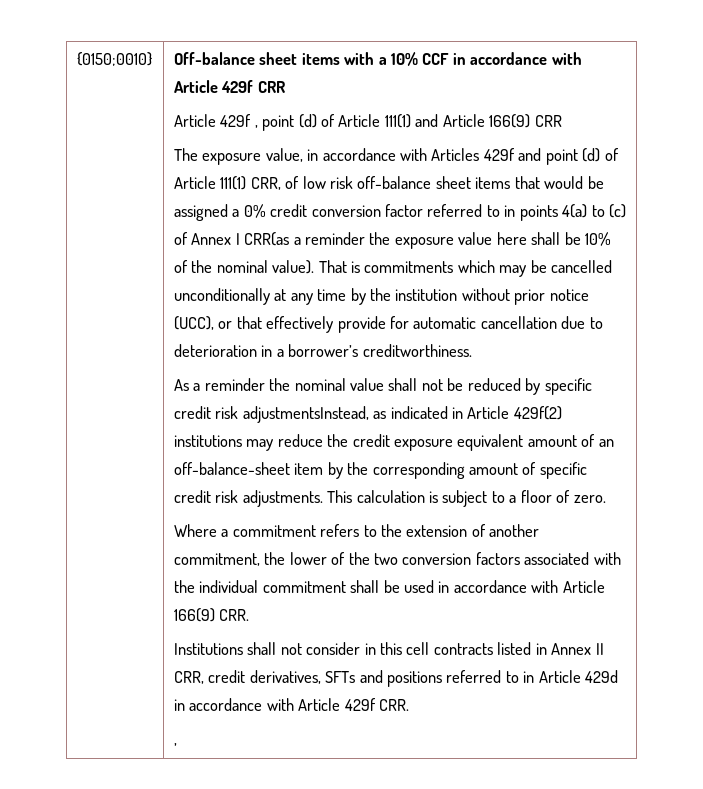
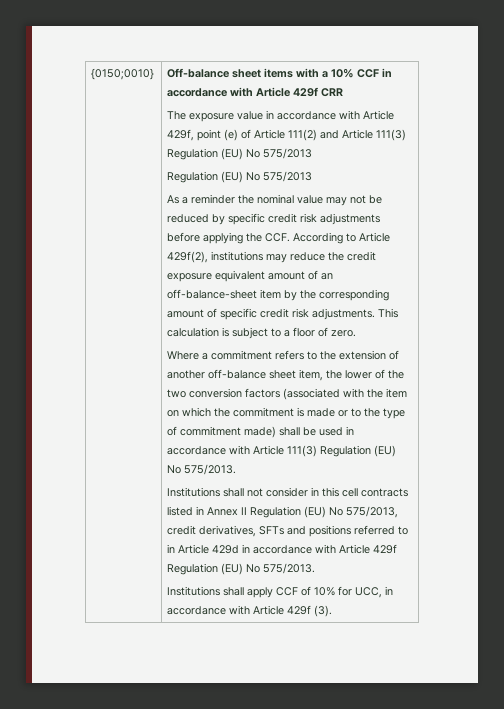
- Article 429f , point (d) of Article 111(1) and Article 166(9) CRR
- The exposure value, in accordance with Articles 429f and point (d) of Article 111(1) CRR, of low risk off-balance sheet items that would be assigned a 0% credit conversion factor referred to in points 4(a) to (c) of Annex I CRR(as a reminder the exposure value here shall be 10% of the nominal value). That is commitments which may be cancelled unconditionally at any time by the institution without prior notice (UCC), or that effectively provide for automatic cancellation due to deterioration in a borrower’s creditworthiness.
+ The exposure value in accordance with Article 429f, point (e) of Article 111(2) and Article 111(3) Regulation (EU) No 575/2013
+ Regulation (EU) No 575/2013
- As a reminder the nominal value shall not be reduced by specific credit risk adjustmentsInstead, as indicated in Article 429f(2) institutions may reduce the credit exposure equivalent amount of an off-balance-sheet item by the corresponding amount of specific credit risk adjustments.
+ As a reminder the nominal value may not be reduced by specific credit risk adjustments before applying the CCF. According to Article 429f(2), institutions may reduce the credit exposure equivalent amount of an off-balance-sheet item by the corresponding amount of specific credit risk adjustments.
- Where a commitment refers to the extension of another commitment, the lower of the two conversion factors associated with the individual commitment shall be used in accordance with Article 166(9) CRR.
+ Where a commitment refers to the extension of another off-balance sheet item, the lower of the two conversion factors (associated with the item on which the commitment is made or to the type of commitment made) shall be used in accordance with Article 111(3) Regulation (EU) No 575/2013.
- Institutions shall not consider in this cell contracts listed in Annex II CRR, credit derivatives, SFTs and positions referred to in Article 429d in accordance with Article 429f CRR.
- ,
+ Institutions shall not consider in this cell contracts listed in Annex II Regulation (EU) No 575/2013, credit derivatives, SFTs and positions referred to in Article 429d in accordance with Article 429f Regulation (EU) No 575/2013.
+ Institutions shall apply CCF of 10% for UCC, in accordance with Article 429f (3).

